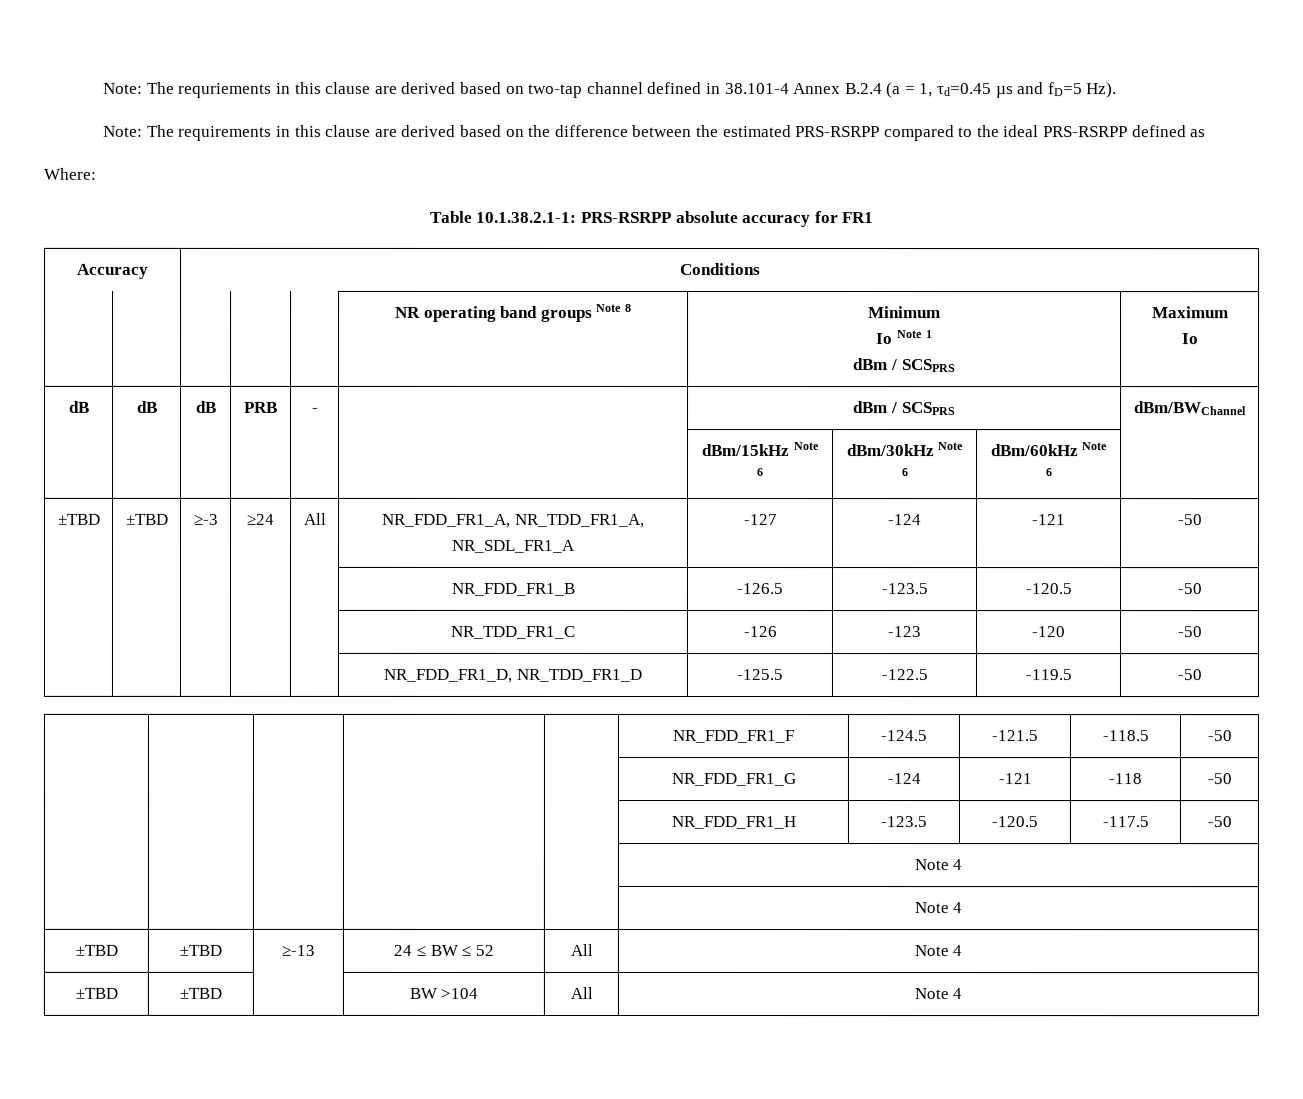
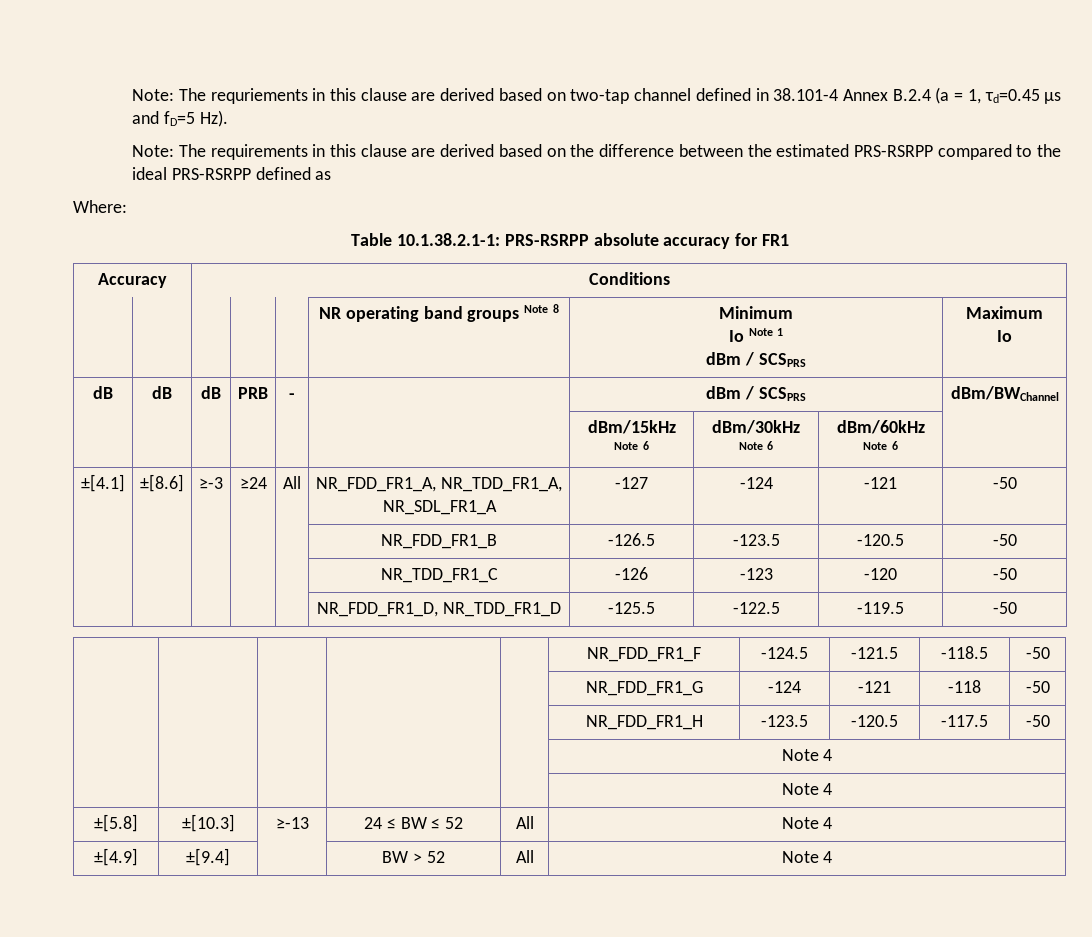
- ±TBD | ±TBD | ≥-3 | ≥24 | All | NR_FDD_FR1_A, NR_TDD_FR1_A, NR_SDL_FR1_A | -127 | -124 | -121 | -50
+ ±[4.1] | ±[8.6] | ≥-3 | ≥24 | All | NR_FDD_FR1_A, NR_TDD_FR1_A, NR_SDL_FR1_A | -127 | -124 | -121 | -50
- ±TBD | ±TBD | ≥-13 | 24 ≤ BW ≤ 52 | All | Note 4
+ ±[5.8] | ±[10.3] | ≥-13 | 24 ≤ BW ≤ 52 | All | Note 4
- ±TBD | ±TBD | | BW >104 | All | Note 4
+ ±[4.9] | ±[9.4] | | BW > 52 | All | Note 4

